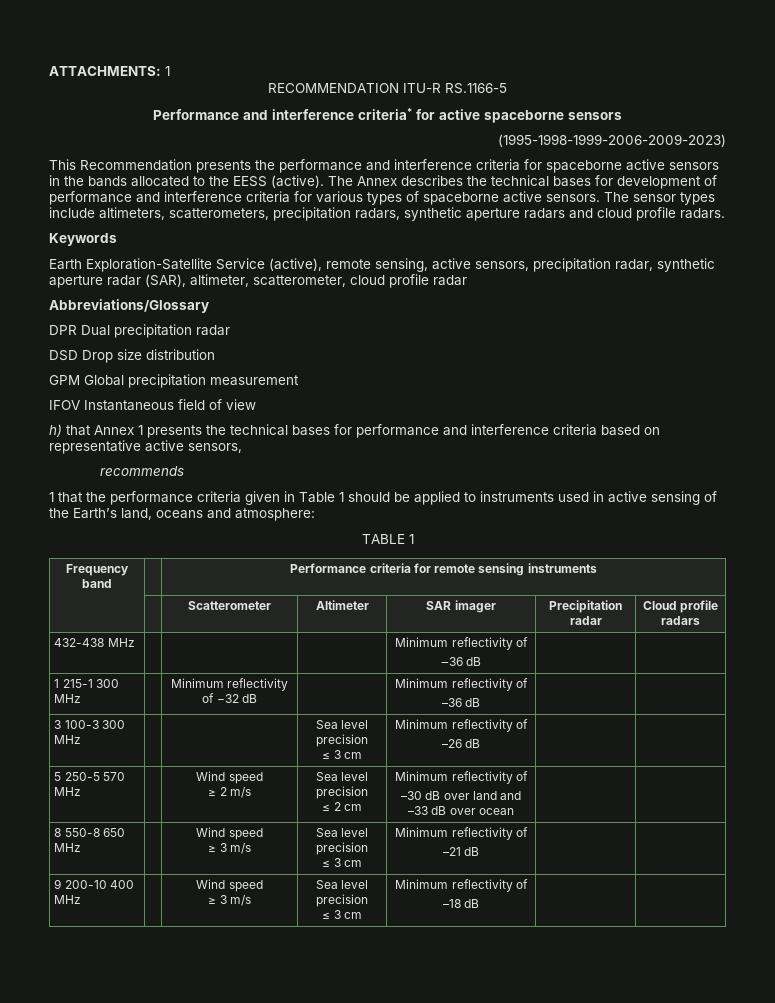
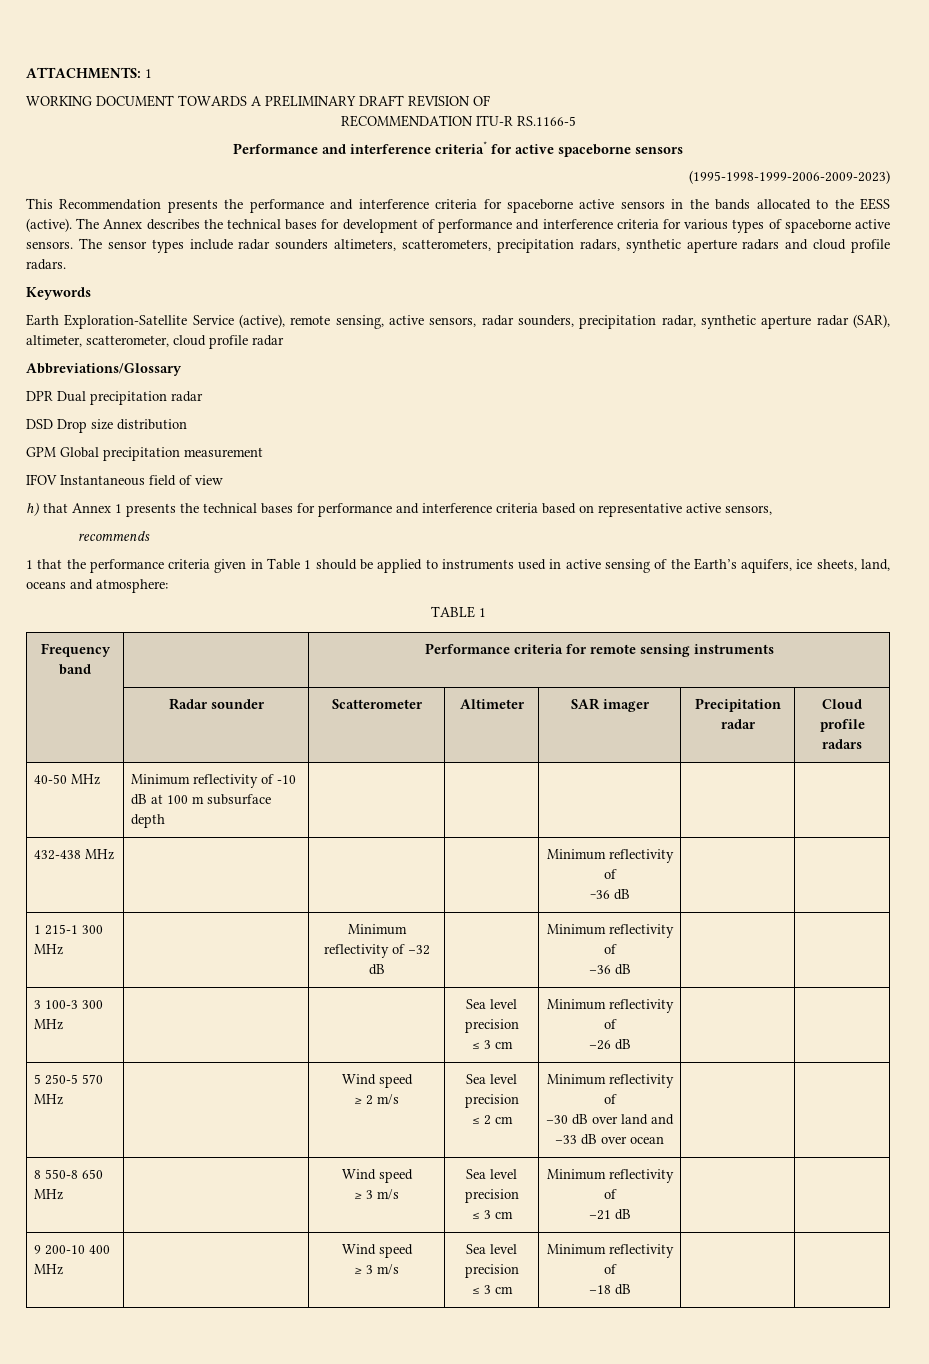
+ WORKING DOCUMENT TOWARDS A PRELIMINARY DRAFT REVISION OF
- The sensor types include altimeters, scatterometers, precipitation radars, synthetic aperture radars and cloud profile radars.
+ The sensor types include radar sounders altimeters, scatterometers, precipitation radars, synthetic aperture radars and cloud profile radars.
- Earth Exploration-Satellite Service (active), remote sensing, active sensors, precipitation radar, synthetic aperture radar (SAR), altimeter, scatterometer, cloud profile radar
+ Earth Exploration-Satellite Service (active), remote sensing, active sensors, radar sounders, precipitation radar, synthetic aperture radar (SAR), altimeter, scatterometer, cloud profile radar
- 1 that the performance criteria given in Table 1 should be applied to instruments used in active sensing of the Earth’s land, oceans and atmosphere:
+ 1 that the performance criteria given in Table 1 should be applied to instruments used in active sensing of the Earth’s aquifers, ice sheets, land, oceans and atmosphere:
- | | Scatterometer | Altimeter | SAR imager | Precipitation radar | Cloud profile radars
+ | Radar sounder | Scatterometer | Altimeter | SAR imager | Precipitation radar | Cloud profile radars
+ 40-50 MHz | Minimum reflectivity of -10 dB at 100 m subsurface depth | | | | |

